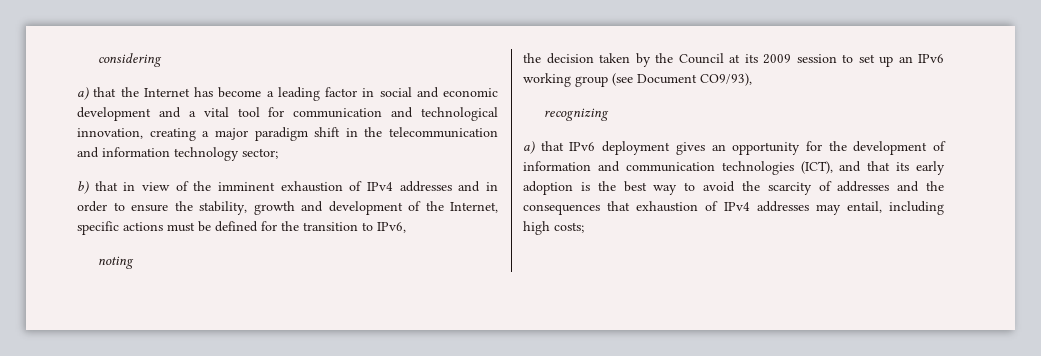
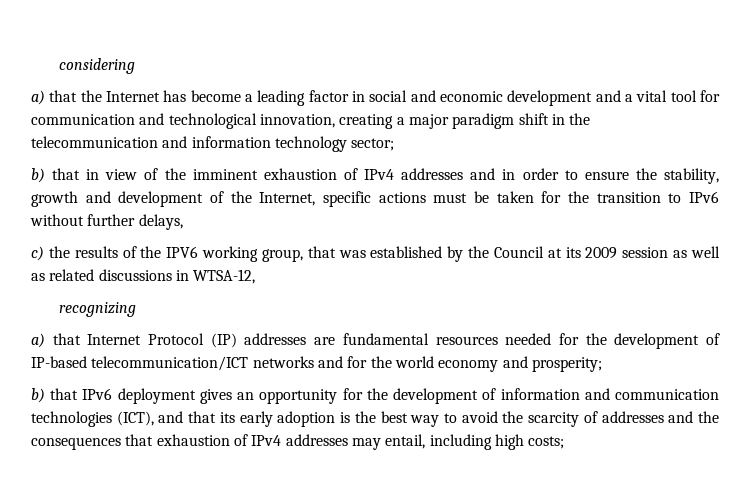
- b) that in view of the imminent exhaustion of IPv4 addresses and in order to ensure the stability, growth and development of the Internet, specific actions must be defined for the transition to IPv6,
- noting
- the decision taken by the Council at its 2009 session to set up an IPv6 working group (see Document CO9/93),
+ b) that in view of the imminent exhaustion of IPv4 addresses and in order to ensure the stability, growth and development of the Internet, specific actions must be taken for the transition to IPv6 without further delays,
+ c) the results of the IPV6 working group, that was established by the Council at its 2009 session as well as related discussions in WTSA-12,
  recognizing
- a) that IPv6 deployment gives an opportunity for the development of information and communication technologies (ICT), and that its early adoption is the best way to avoid the scarcity of addresses and the consequences that exhaustion of IPv4 addresses may entail, including high costs;
+ a) that Internet Protocol (IP) addresses are fundamental resources needed for the development of IP-based telecommunication/ICT networks and for the world economy and prosperity;
+ b) that IPv6 deployment gives an opportunity for the development of information and communication technologies (ICT), and that its early adoption is the best way to avoid the scarcity of addresses and the consequences that exhaustion of IPv4 addresses may entail, including high costs;

